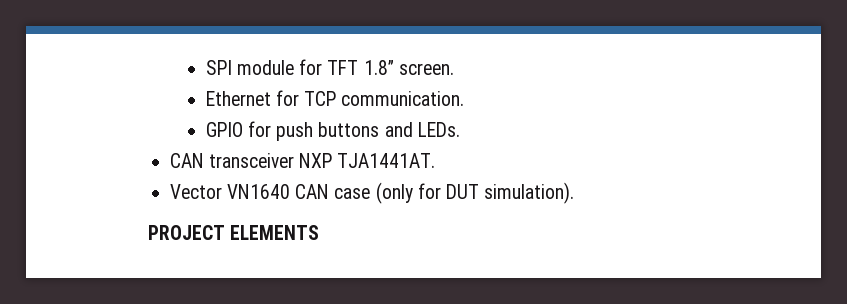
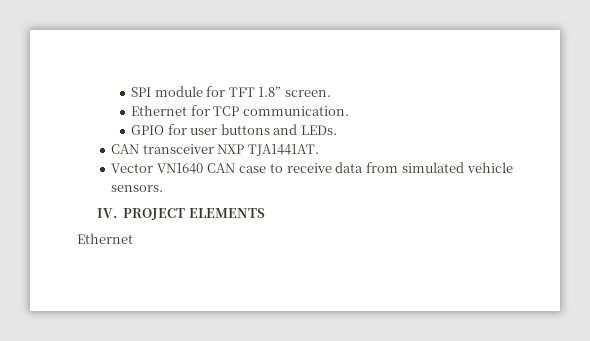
- GPIO for push buttons and LEDs.
+ GPIO for user buttons and LEDs.
- Vector VN1640 CAN case (only for DUT simulation).
- PROJECT ELEMENTS
+ Vector VN1640 CAN case to receive data from simulated vehicle sensors.
+ IV. PROJECT ELEMENTS
+ Ethernet

